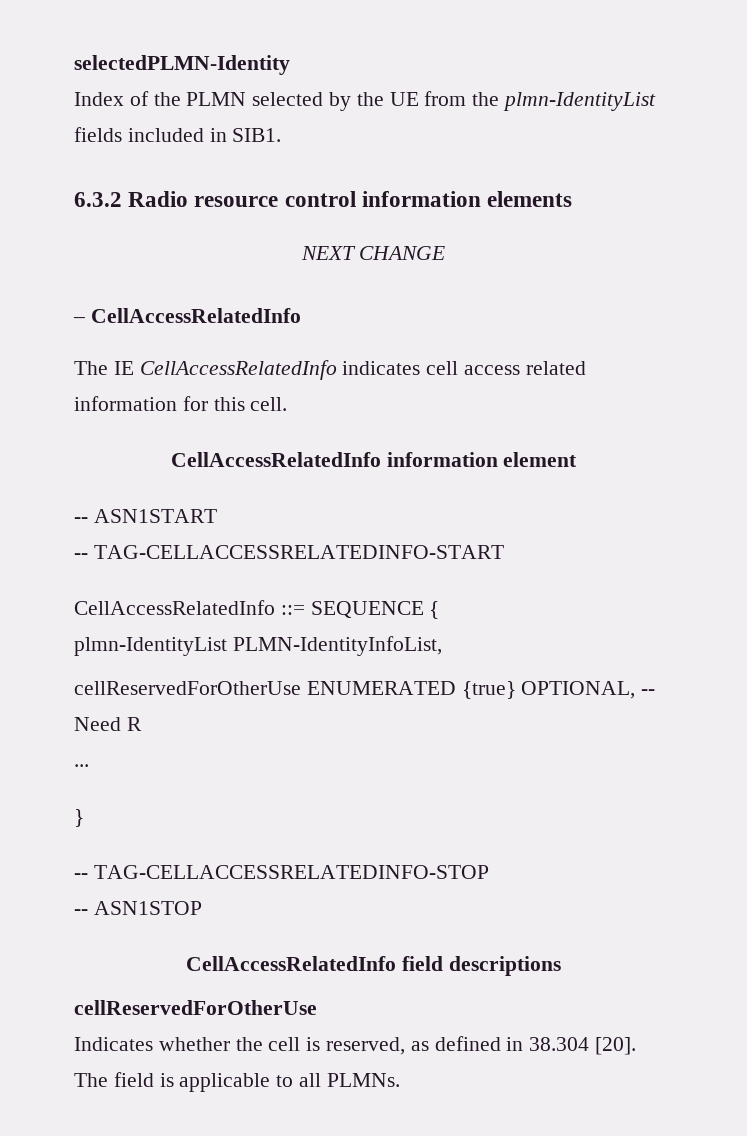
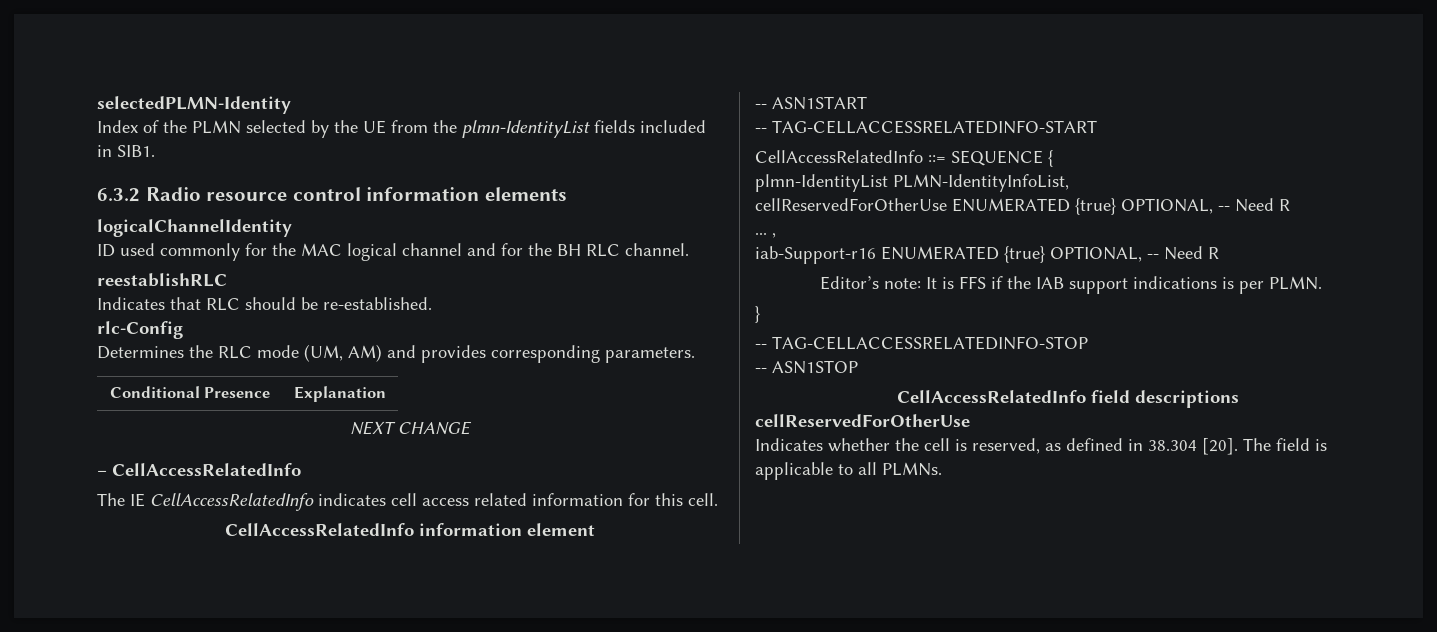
+ logicalChannelIdentity
+ ID used commonly for the MAC logical channel and for the BH RLC channel.
+ reestablishRLC
+ Indicates that RLC should be re-established.
+ rlc-Config
+ Determines the RLC mode (UM, AM) and provides corresponding parameters.
+ Conditional Presence | Explanation
- ...
+ ... ,
+ iab-Support-r16 ENUMERATED {true} OPTIONAL, -- Need R
+ Editor’s note: It is FFS if the IAB support indications is per PLMN.

